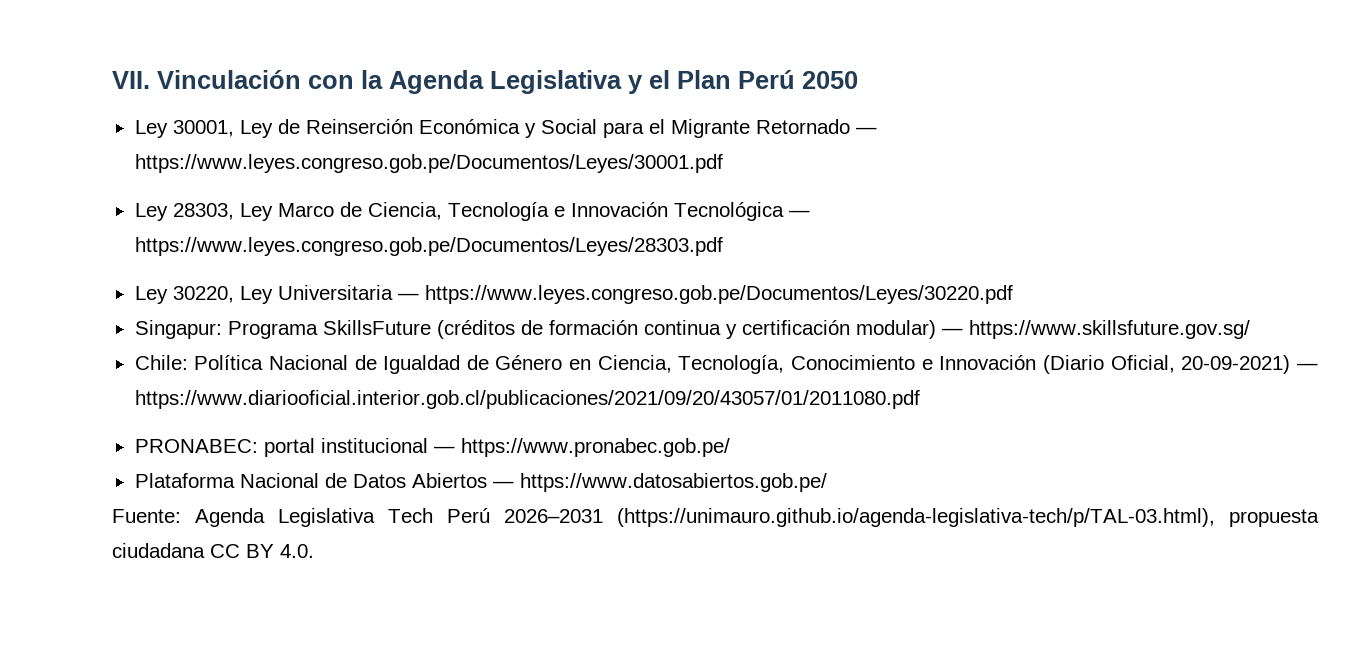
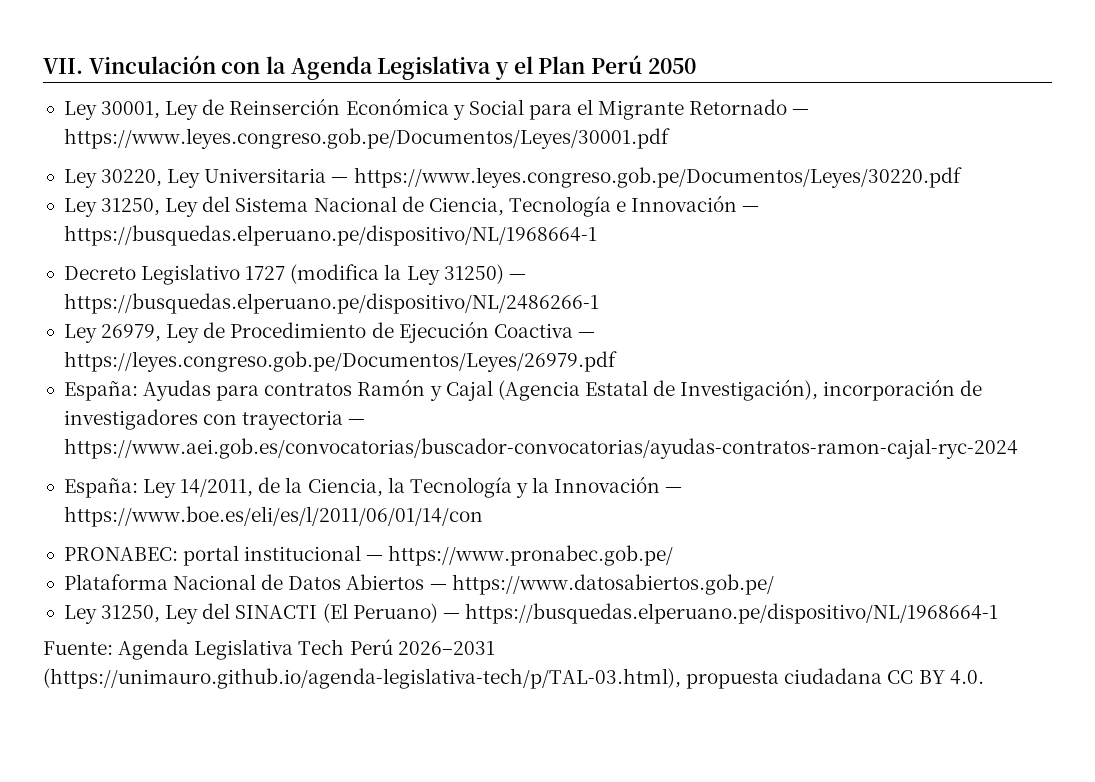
- Ley 28303, Ley Marco de Ciencia, Tecnología e Innovación Tecnológica — https://www.leyes.congreso.gob.pe/Documentos/Leyes/28303.pdf
- Singapur: Programa SkillsFuture (créditos de formación continua y certificación modular) — https://www.skillsfuture.gov.sg/
- Chile: Política Nacional de Igualdad de Género en Ciencia, Tecnología, Conocimiento e Innovación (Diario Oficial, 20-09-2021) — https://www.diariooficial.interior.gob.cl/publicaciones/2021/09/20/43057/01/2011080.pdf
+ Ley 31250, Ley del Sistema Nacional de Ciencia, Tecnología e Innovación — https://busquedas.elperuano.pe/dispositivo/NL/1968664-1
+ Decreto Legislativo 1727 (modifica la Ley 31250) — https://busquedas.elperuano.pe/dispositivo/NL/2486266-1
+ Ley 26979, Ley de Procedimiento de Ejecución Coactiva — https://leyes.congreso.gob.pe/Documentos/Leyes/26979.pdf
+ España: Ayudas para contratos Ramón y Cajal (Agencia Estatal de Investigación), incorporación de investigadores con trayectoria — https://www.aei.gob.es/convocatorias/buscador-convocatorias/ayudas-contratos-ramon-cajal-ryc-2024
+ España: Ley 14/2011, de la Ciencia, la Tecnología y la Innovación — https://www.boe.es/eli/es/l/2011/06/01/14/con
+ Ley 31250, Ley del SINACTI (El Peruano) — https://busquedas.elperuano.pe/dispositivo/NL/1968664-1

